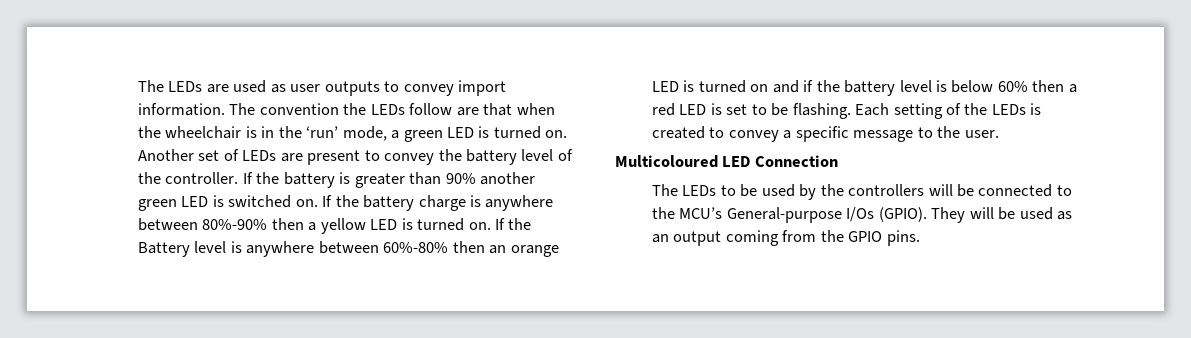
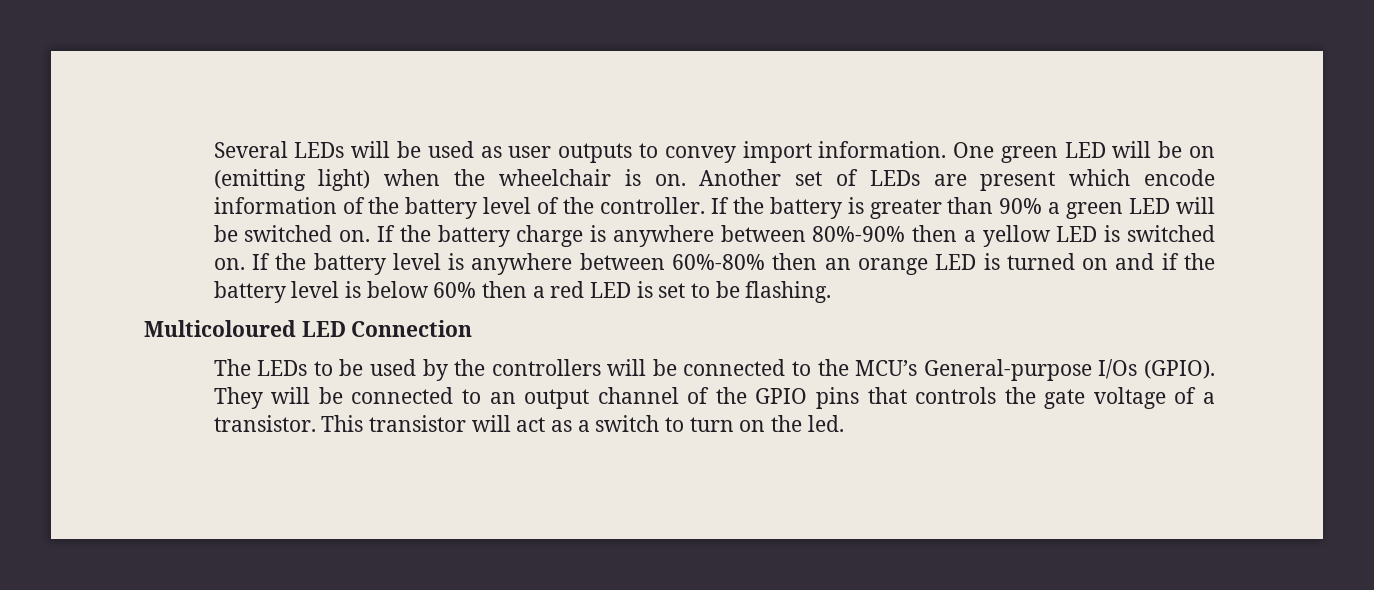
- The LEDs are used as user outputs to convey import information.
+ Several LEDs will be used as user outputs to convey import information.
- The convention the LEDs follow are that when the wheelchair is in the ‘run’ mode, a green LED is turned on.
+ One green LED will be on (emitting light) when the wheelchair is on.
- Another set of LEDs are present to convey the battery level of the controller.
+ Another set of LEDs are present which encode information of the battery level of the controller.
- If the battery is greater than 90% another green LED is switched on.
+ If the battery is greater than 90% a green LED will be switched on.
- If the battery charge is anywhere between 80%-90% then a yellow LED is turned on. If the Battery level is anywhere between 60%-80% then an orange LED is turned on and if the battery level is below 60% then a red LED is set to be flashing. Each setting of the LEDs is created to convey a specific message to the user.
+ If the battery charge is anywhere between 80%-90% then a yellow LED is switched on. If the battery level is anywhere between 60%-80% then an orange LED is turned on and if the battery level is below 60% then a red LED is set to be flashing.
- They will be used as an output coming from the GPIO pins.
+ They will be connected to an output channel of the GPIO pins that controls the gate voltage of a transistor. This transistor will act as a switch to turn on the led.

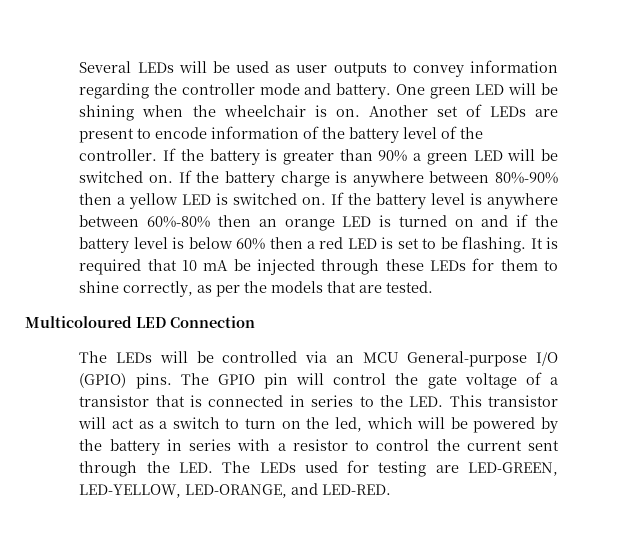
- Several LEDs will be used as user outputs to convey import information.
+ Several LEDs will be used as user outputs to convey information regarding the controller mode and battery.
- One green LED will be on (emitting light) when the wheelchair is on.
+ One green LED will be shining when the wheelchair is on.
- Another set of LEDs are present which encode information of the battery level of the controller.
+ Another set of LEDs are present to encode information of the battery level of the controller.
+ It is required that 10 mA be injected through these LEDs for them to shine correctly, as per the models that are tested.
- The LEDs to be used by the controllers will be connected to the MCU’s General-purpose I/Os (GPIO). They will be connected to an output channel of the GPIO pins that controls the gate voltage of a transistor. This transistor will act as a switch to turn on the led.
+ The LEDs will be controlled via an MCU General-purpose I/O (GPIO) pins. The GPIO pin will control the gate voltage of a transistor that is connected in series to the LED. This transistor will act as a switch to turn on the led, which will be powered by the battery in series with a resistor to control the current sent through the LED. The LEDs used for testing are LED-GREEN, LED-YELLOW, LED-ORANGE, and LED-RED.

